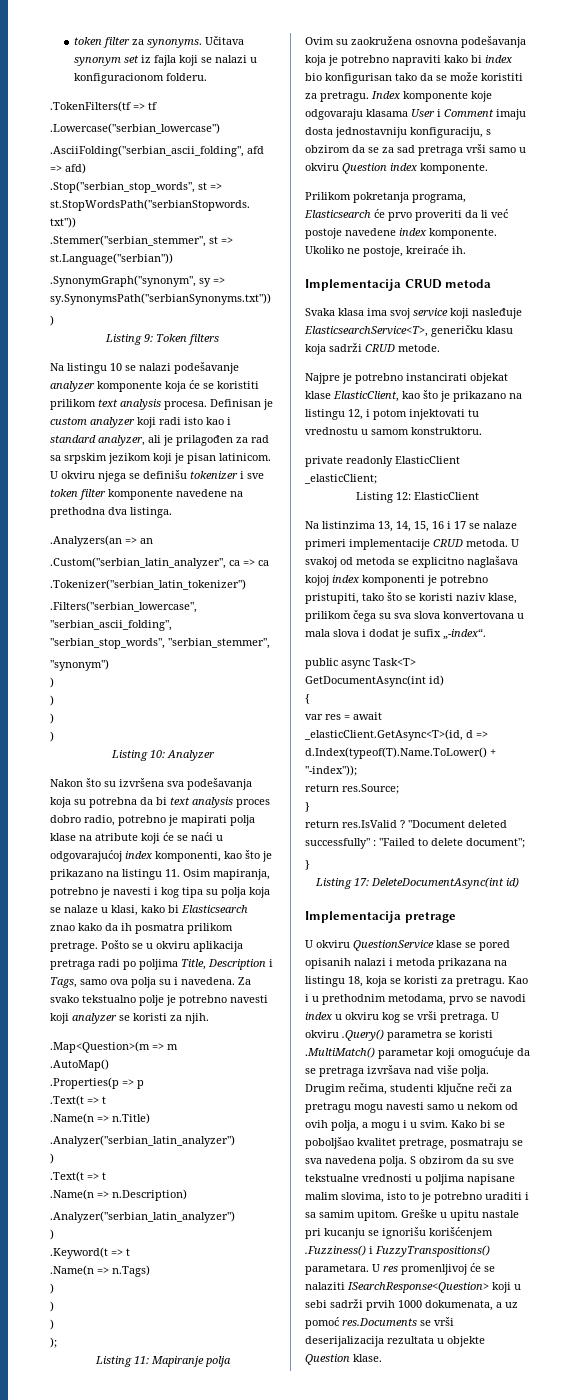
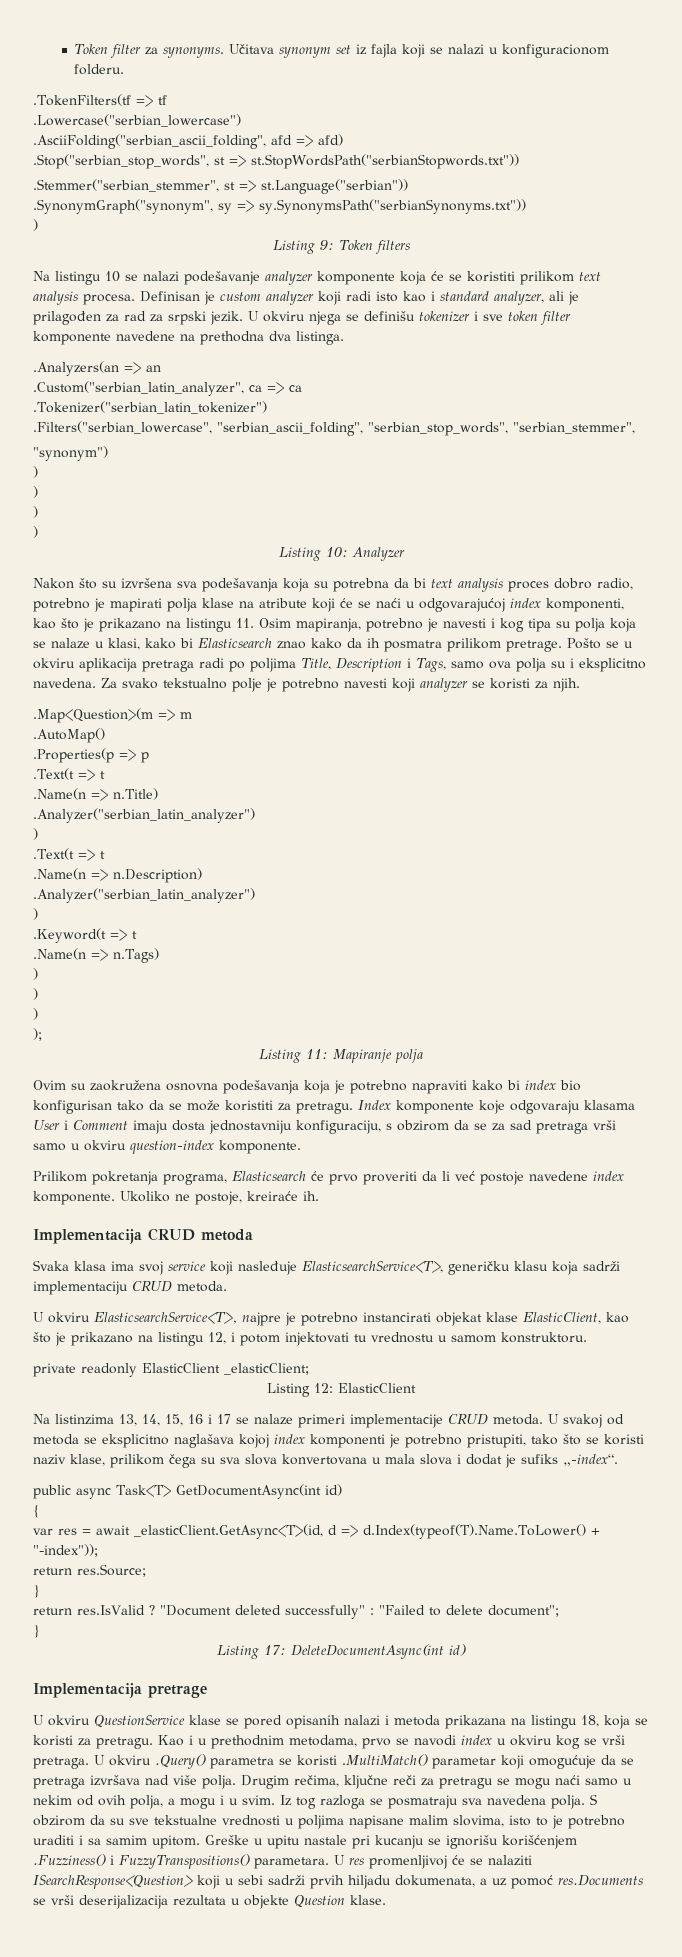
- token filter za synonyms.
+ Token filter za synonyms.
- Definisan je custom analyzer koji radi isto kao i standard analyzer, ali je prilagođen za rad sa srpskim jezikom koji je pisan latinicom.
+ Definisan je custom analyzer koji radi isto kao i standard analyzer, ali je prilagođen za rad za srpski jezik.
- Pošto se u okviru aplikacija pretraga radi po poljima Title, Description i Tags, samo ova polja su i navedena.
+ Pošto se u okviru aplikacija pretraga radi po poljima Title, Description i Tags, samo ova polja su i eksplicitno navedena.
- Index komponente koje odgovaraju klasama User i Comment imaju dosta jednostavniju konfiguraciju, s obzirom da se za sad pretraga vrši samo u okviru Question index komponente.
+ Index komponente koje odgovaraju klasama User i Comment imaju dosta jednostavniju konfiguraciju, s obzirom da se za sad pretraga vrši samo u okviru question-index komponente.
- Svaka klasa ima svoj service koji nasleđuje ElasticsearchService<T>, generičku klasu koja sadrži CRUD metode.
- Najpre je potrebno instancirati objekat klase ElasticClient, kao što je prikazano na listingu 12, i potom injektovati tu vrednostu u samom konstruktoru.
+ Svaka klasa ima svoj service koji nasleđuje ElasticsearchService<T>, generičku klasu koja sadrži implementaciju CRUD metoda.
+ U okviru ElasticsearchService<T>, najpre je potrebno instancirati objekat klase ElasticClient, kao što je prikazano na listingu 12, i potom injektovati tu vrednostu u samom konstruktoru.
- U svakoj od metoda se explicitno naglašava kojoj index komponenti je potrebno pristupiti, tako što se koristi naziv klase, prilikom čega su sva slova konvertovana u mala slova i dodat je sufix „-index“.
+ U svakoj od metoda se eksplicitno naglašava kojoj index komponenti je potrebno pristupiti, tako što se koristi naziv klase, prilikom čega su sva slova konvertovana u mala slova i dodat je sufiks „-index“.
- Drugim rečima, studenti ključne reči za pretragu mogu navesti samo u nekom od ovih polja, a mogu i u svim.
+ Drugim rečima, ključne reči za pretragu se mogu naći samo u nekim od ovih polja, a mogu i u svim.
- Kako bi se poboljšao kvalitet pretrage, posmatraju se sva navedena polja.
+ Iz tog razloga se posmatraju sva navedena polja.
- U res promenljivoj će se nalaziti ISearchResponse<Question> koji u sebi sadrži prvih 1000 dokumenata, a uz pomoć res.Documents se vrši deserijalizacija rezultata u objekte Question klase.
+ U res promenljivoj će se nalaziti ISearchResponse<Question> koji u sebi sadrži prvih hiljadu dokumenata, a uz pomoć res.Documents se vrši deserijalizacija rezultata u objekte Question klase.

